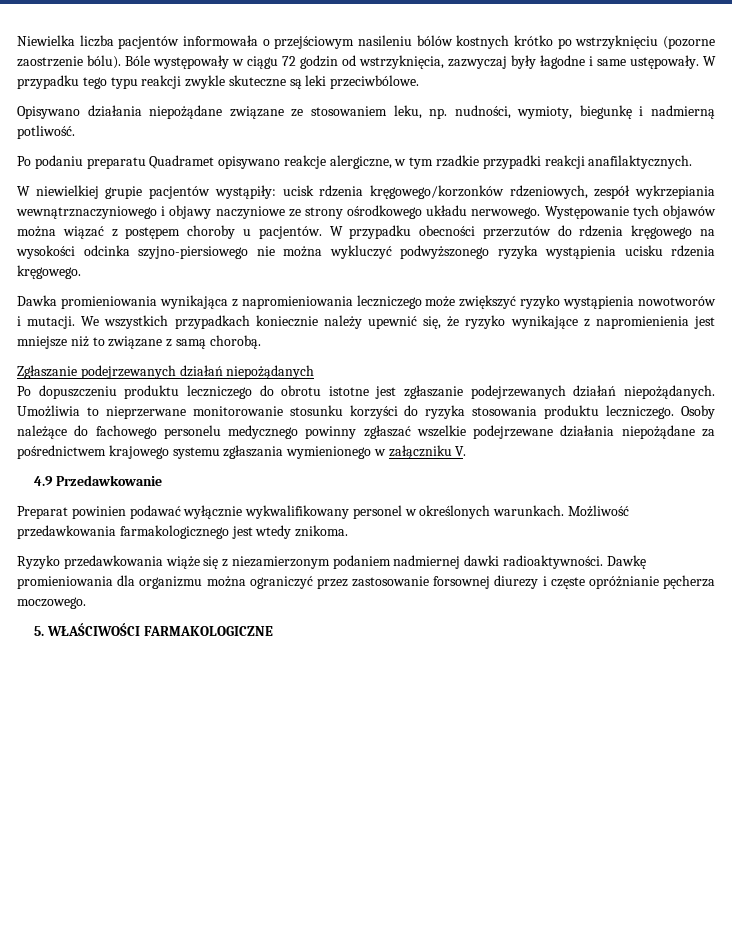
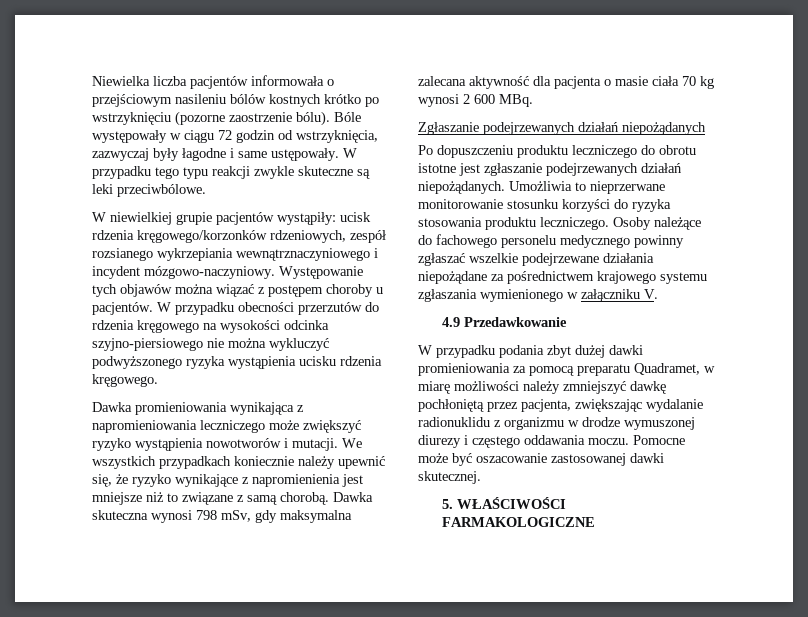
- Opisywano działania niepożądane związane ze stosowaniem leku, np. nudności, wymioty, biegunkę i nadmierną potliwość.
- Po podaniu preparatu Quadramet opisywano reakcje alergiczne, w tym rzadkie przypadki reakcji anafilaktycznych.
- W niewielkiej grupie pacjentów wystąpiły: ucisk rdzenia kręgowego/korzonków rdzeniowych, zespół wykrzepiania wewnątrznaczyniowego i objawy naczyniowe ze strony ośrodkowego układu nerwowego.
+ W niewielkiej grupie pacjentów wystąpiły: ucisk rdzenia kręgowego/korzonków rdzeniowych, zespół rozsianego wykrzepiania wewnątrznaczyniowego i incydent mózgowo-naczyniowy.
+ Dawka skuteczna wynosi 798 mSv, gdy maksymalna zalecana aktywność dla pacjenta o masie ciała 70 kg wynosi 2 600 MBq.
- Preparat powinien podawać wyłącznie wykwalifikowany personel w określonych warunkach. Możliwość przedawkowania farmakologicznego jest wtedy znikoma.
- Ryzyko przedawkowania wiąże się z niezamierzonym podaniem nadmiernej dawki radioaktywności. Dawkę promieniowania dla organizmu można ograniczyć przez zastosowanie forsownej diurezy i częste opróżnianie pęcherza moczowego.
+ W przypadku podania zbyt dużej dawki promieniowania za pomocą preparatu Quadramet, w miarę możliwości należy zmniejszyć dawkę pochłoniętą przez pacjenta, zwiększając wydalanie radionuklidu z organizmu w drodze wymuszonej diurezy i częstego oddawania moczu. Pomocne może być oszacowanie zastosowanej dawki skutecznej.

